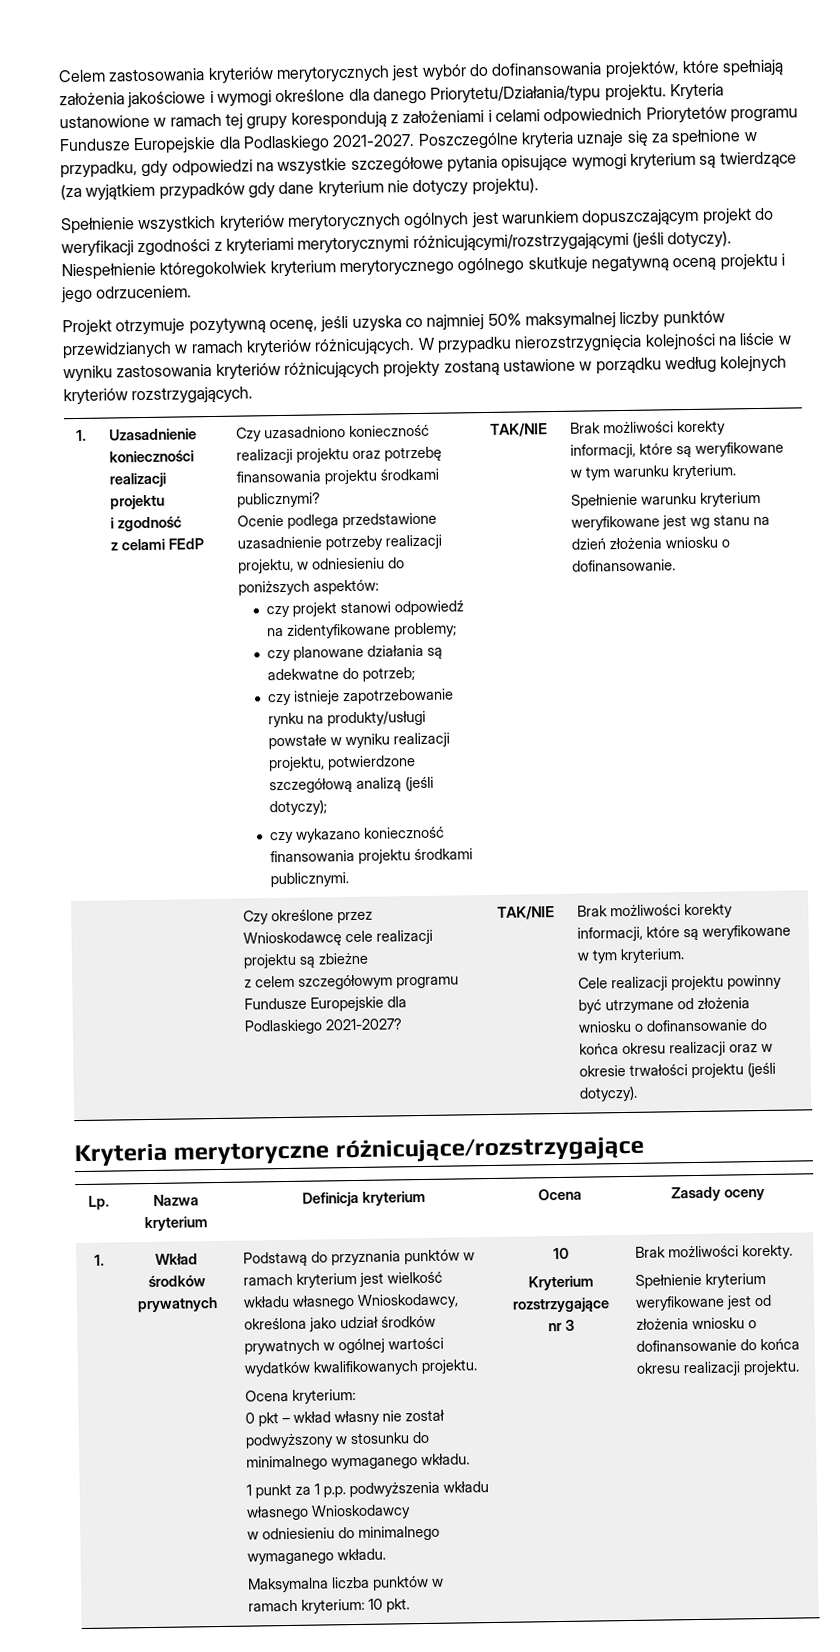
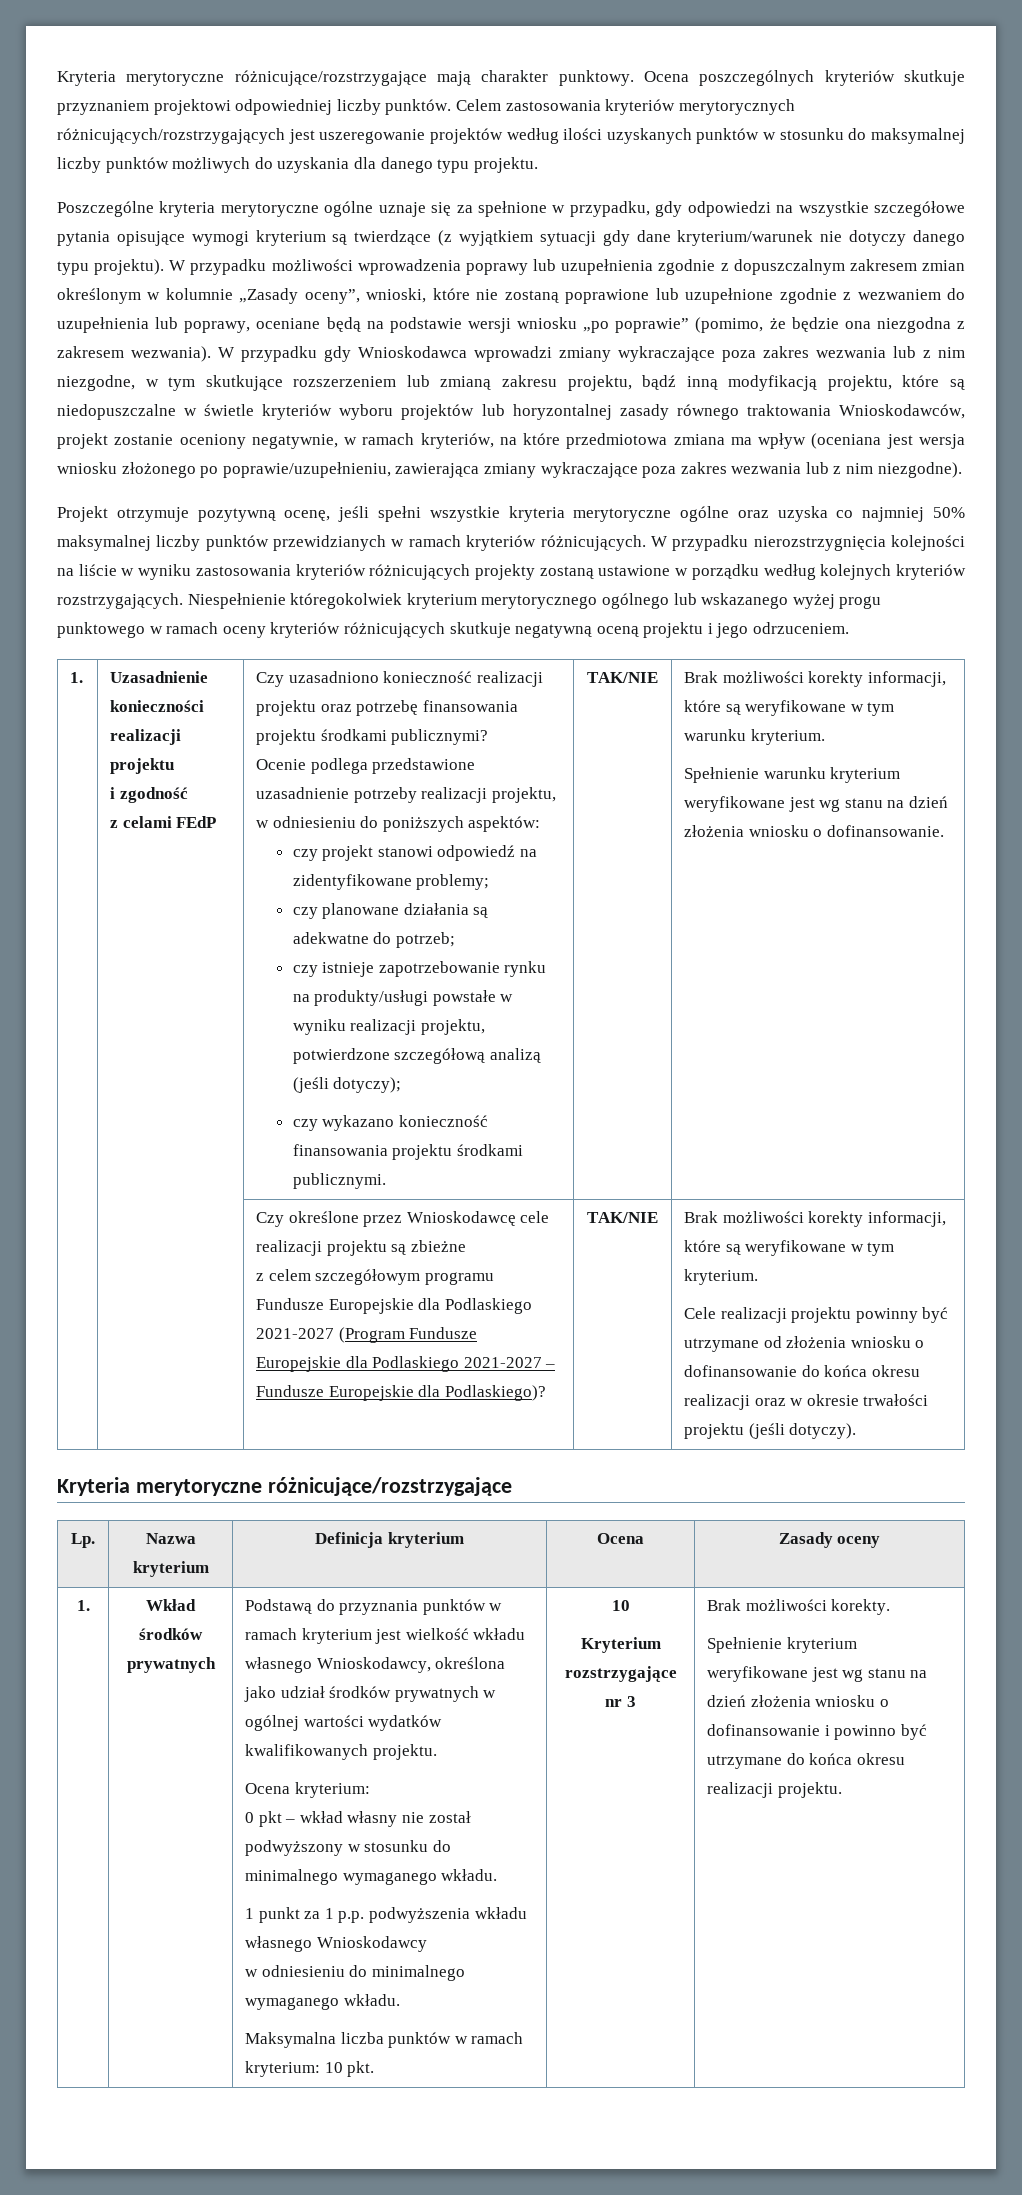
- Celem zastosowania kryteriów merytorycznych jest wybór do dofinansowania projektów, które spełniają założenia jakościowe i wymogi określone dla danego Priorytetu/Działania/typu projektu. Kryteria ustanowione w ramach tej grupy korespondują z założeniami i celami odpowiednich Priorytetów programu Fundusze Europejskie dla Podlaskiego 2021-2027. Poszczególne kryteria uznaje się za spełnione w przypadku, gdy odpowiedzi na wszystkie szczegółowe pytania opisujące wymogi kryterium są twierdzące (za wyjątkiem przypadków gdy dane kryterium nie dotyczy projektu).
- Spełnienie wszystkich kryteriów merytorycznych ogólnych jest warunkiem dopuszczającym projekt do weryfikacji zgodności z kryteriami merytorycznymi różnicującymi/rozstrzygającymi (jeśli dotyczy). Niespełnienie któregokolwiek kryterium merytorycznego ogólnego skutkuje negatywną oceną projektu i jego odrzuceniem.
+ Kryteria merytoryczne różnicujące/rozstrzygające mają charakter punktowy. Ocena poszczególnych kryteriów skutkuje przyznaniem projektowi odpowiedniej liczby punktów. Celem zastosowania kryteriów merytorycznych różnicujących/rozstrzygających jest uszeregowanie projektów według ilości uzyskanych punktów w stosunku do maksymalnej liczby punktów możliwych do uzyskania dla danego typu projektu.
+ Poszczególne kryteria merytoryczne ogólne uznaje się za spełnione w przypadku, gdy odpowiedzi na wszystkie szczegółowe pytania opisujące wymogi kryterium są twierdzące (z wyjątkiem sytuacji gdy dane kryterium/warunek nie dotyczy danego typu projektu). W przypadku możliwości wprowadzenia poprawy lub uzupełnienia zgodnie z dopuszczalnym zakresem zmian określonym w kolumnie „Zasady oceny”, wnioski, które nie zostaną poprawione lub uzupełnione zgodnie z wezwaniem do uzupełnienia lub poprawy, oceniane będą na podstawie wersji wniosku „po poprawie” (pomimo, że będzie ona niezgodna z zakresem wezwania). W przypadku gdy Wnioskodawca wprowadzi zmiany wykraczające poza zakres wezwania lub z nim niezgodne, w tym skutkujące rozszerzeniem lub zmianą zakresu projektu, bądź inną modyfikacją projektu, które są niedopuszczalne w świetle kryteriów wyboru projektów lub horyzontalnej zasady równego traktowania Wnioskodawców, projekt zostanie oceniony negatywnie, w ramach kryteriów, na które przedmiotowa zmiana ma wpływ (oceniana jest wersja wniosku złożonego po poprawie/uzupełnieniu, zawierająca zmiany wykraczające poza zakres wezwania lub z nim niezgodne).
- Projekt otrzymuje pozytywną ocenę, jeśli uzyska co najmniej 50% maksymalnej liczby punktów przewidzianych w ramach kryteriów różnicujących.
+ Projekt otrzymuje pozytywną ocenę, jeśli spełni wszystkie kryteria merytoryczne ogólne oraz uzyska co najmniej 50% maksymalnej liczby punktów przewidzianych w ramach kryteriów różnicujących.
+ Niespełnienie któregokolwiek kryterium merytorycznego ogólnego lub wskazanego wyżej progu punktowego w ramach oceny kryteriów różnicujących skutkuje negatywną oceną projektu i jego odrzuceniem.
- z celem szczegółowym programu Fundusze Europejskie dla Podlaskiego 2021-2027?
+ z celem szczegółowym programu Fundusze Europejskie dla Podlaskiego 2021-2027 (Program Fundusze Europejskie dla Podlaskiego 2021-2027 – Fundusze Europejskie dla Podlaskiego)?
- Spełnienie kryterium weryfikowane jest od złożenia wniosku o dofinansowanie do końca okresu realizacji projektu.
+ Spełnienie kryterium weryfikowane jest wg stanu na dzień złożenia wniosku o dofinansowanie i powinno być utrzymane do końca okresu realizacji projektu.

